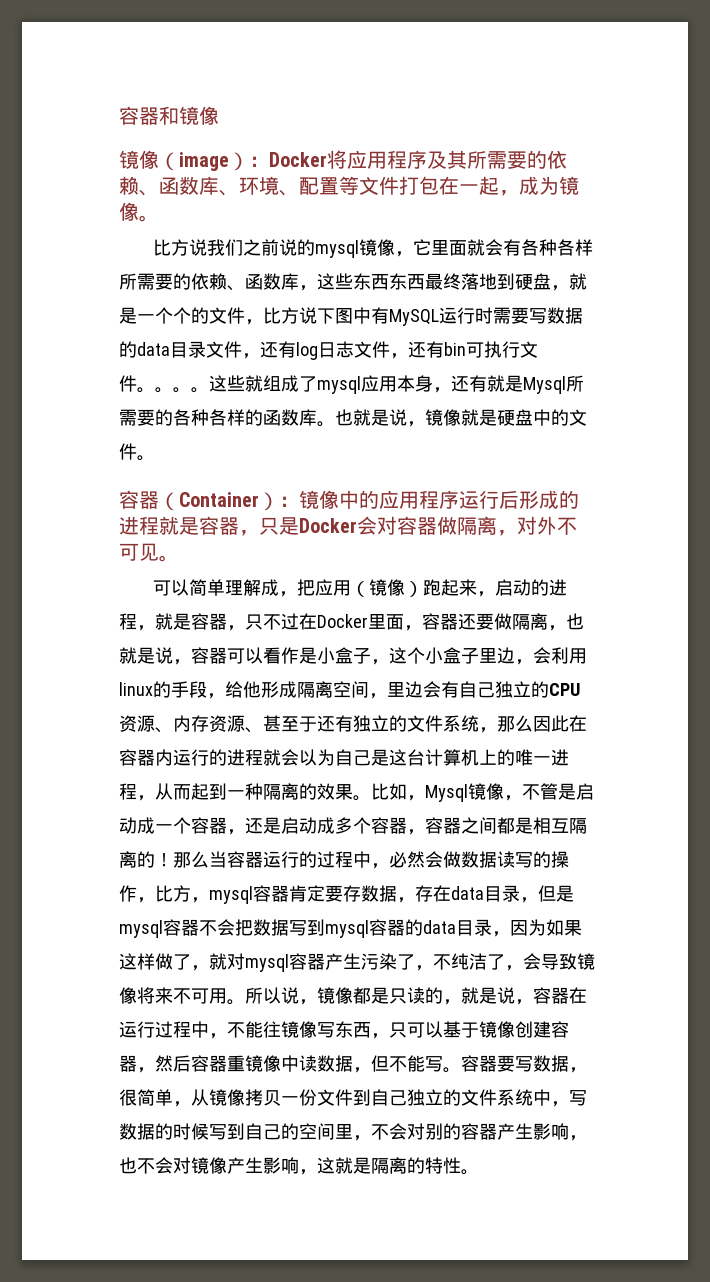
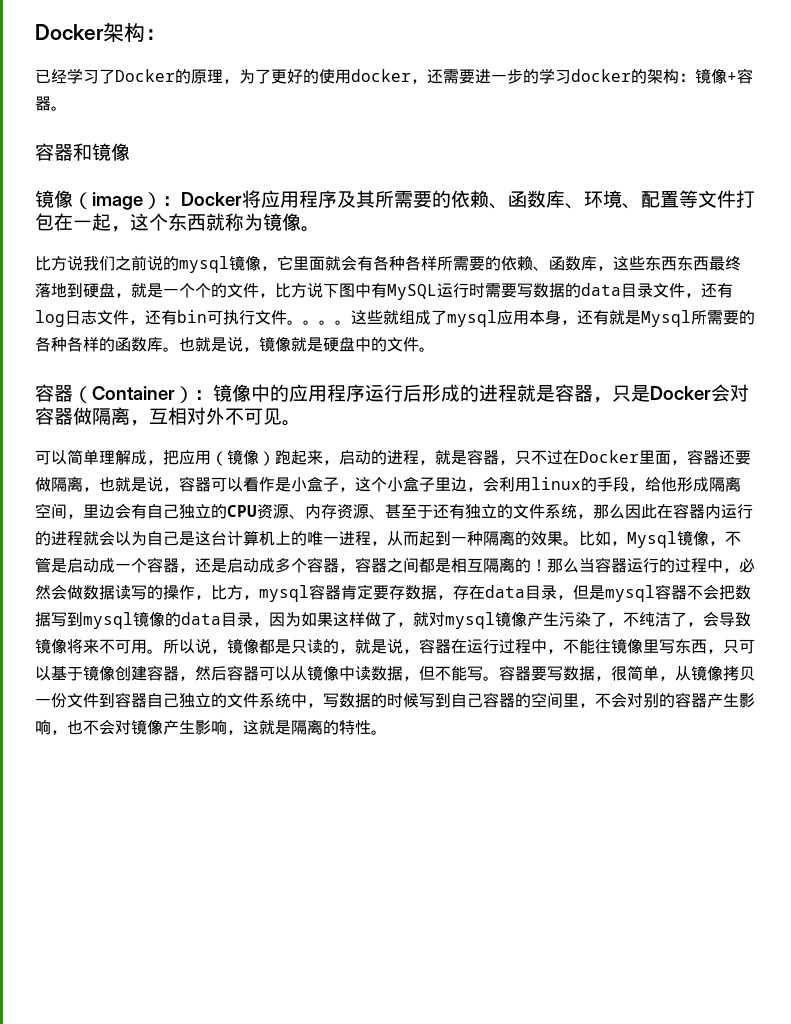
+ Docker架构：
+ 已经学习了Docker的原理，为了更好的使用docker，还需要进一步的学习docker的架构：镜像+容器。
- 镜像（image）：Docker将应用程序及其所需要的依赖、函数库、环境、配置等文件打包在一起，成为镜像。
+ 镜像（image）：Docker将应用程序及其所需要的依赖、函数库、环境、配置等文件打包在一起，这个东西就称为镜像。
- 容器（Container）：镜像中的应用程序运行后形成的进程就是容器，只是Docker会对容器做隔离，对外不可见。
+ 容器（Container）：镜像中的应用程序运行后形成的进程就是容器，只是Docker会对容器做隔离，互相对外不可见。
- 那么当容器运行的过程中，必然会做数据读写的操作，比方，mysql容器肯定要存数据，存在data目录，但是mysql容器不会把数据写到mysql容器的data目录，因为如果这样做了，就对mysql容器产生污染了，不纯洁了，会导致镜像将来不可用。
+ 那么当容器运行的过程中，必然会做数据读写的操作，比方，mysql容器肯定要存数据，存在data目录，但是mysql容器不会把数据写到mysql镜像的data目录，因为如果这样做了，就对mysql镜像产生污染了，不纯洁了，会导致镜像将来不可用。
- 所以说，镜像都是只读的，就是说，容器在运行过程中，不能往镜像写东西，只可以基于镜像创建容器，然后容器重镜像中读数据，但不能写。
+ 所以说，镜像都是只读的，就是说，容器在运行过程中，不能往镜像里写东西，只可以基于镜像创建容器，然后容器可以从镜像中读数据，但不能写。
- 容器要写数据，很简单，从镜像拷贝一份文件到自己独立的文件系统中，写数据的时候写到自己的空间里，不会对别的容器产生影响，也不会对镜像产生影响，这就是隔离的特性。
+ 容器要写数据，很简单，从镜像拷贝一份文件到容器自己独立的文件系统中，写数据的时候写到自己容器的空间里，不会对别的容器产生影响，也不会对镜像产生影响，这就是隔离的特性。

